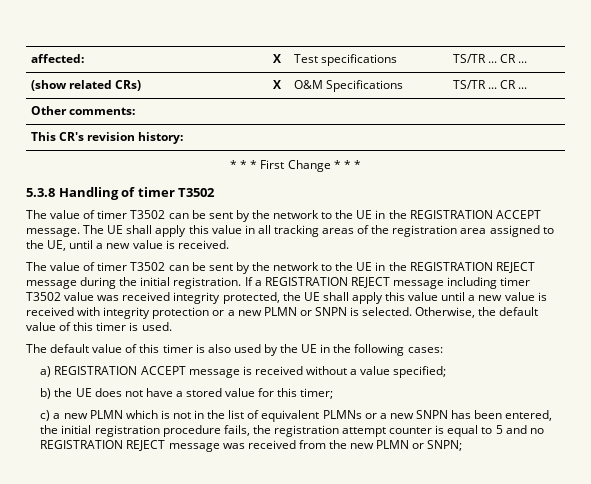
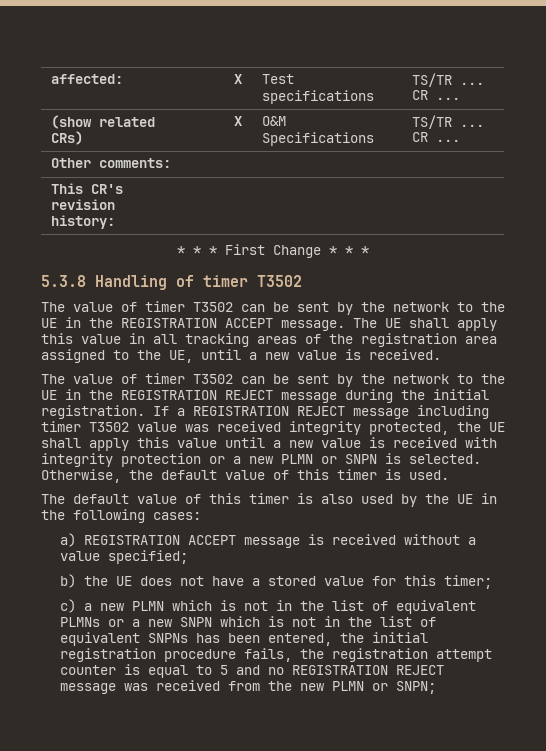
- c) a new PLMN which is not in the list of equivalent PLMNs or a new SNPN has been entered, the initial registration procedure fails, the registration attempt counter is equal to 5 and no REGISTRATION REJECT message was received from the new PLMN or SNPN;
+ c) a new PLMN which is not in the list of equivalent PLMNs or a new SNPN which is not in the list of equivalent SNPNs has been entered, the initial registration procedure fails, the registration attempt counter is equal to 5 and no REGISTRATION REJECT message was received from the new PLMN or SNPN;

